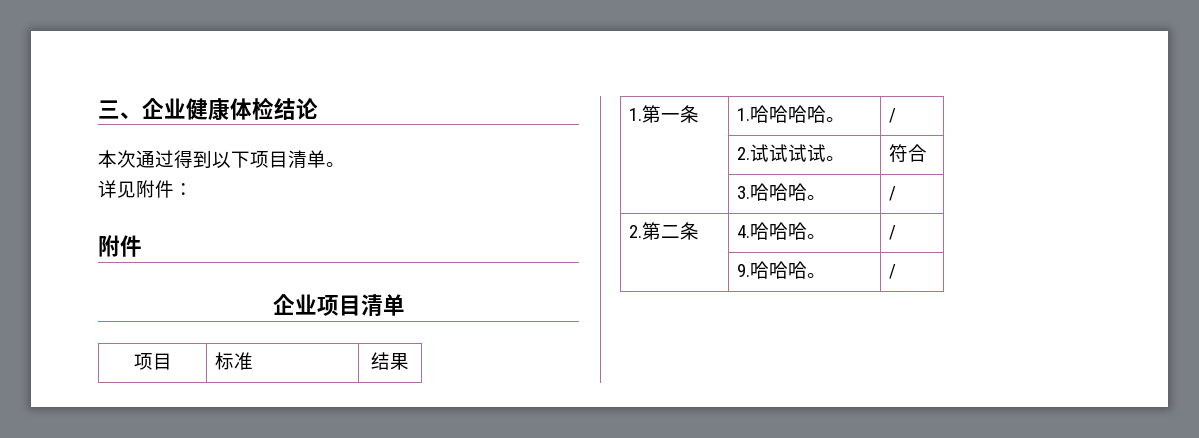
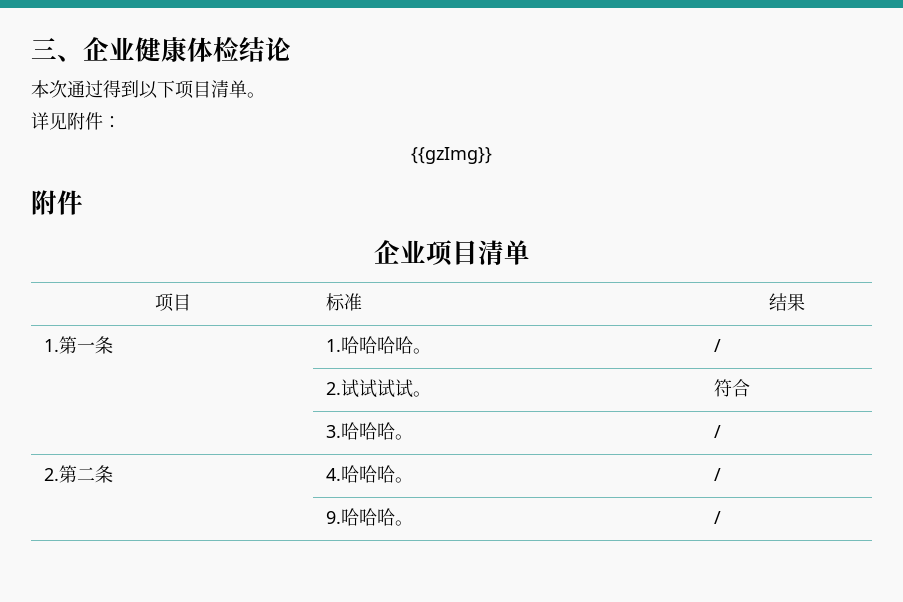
+ {{gzImg}}

